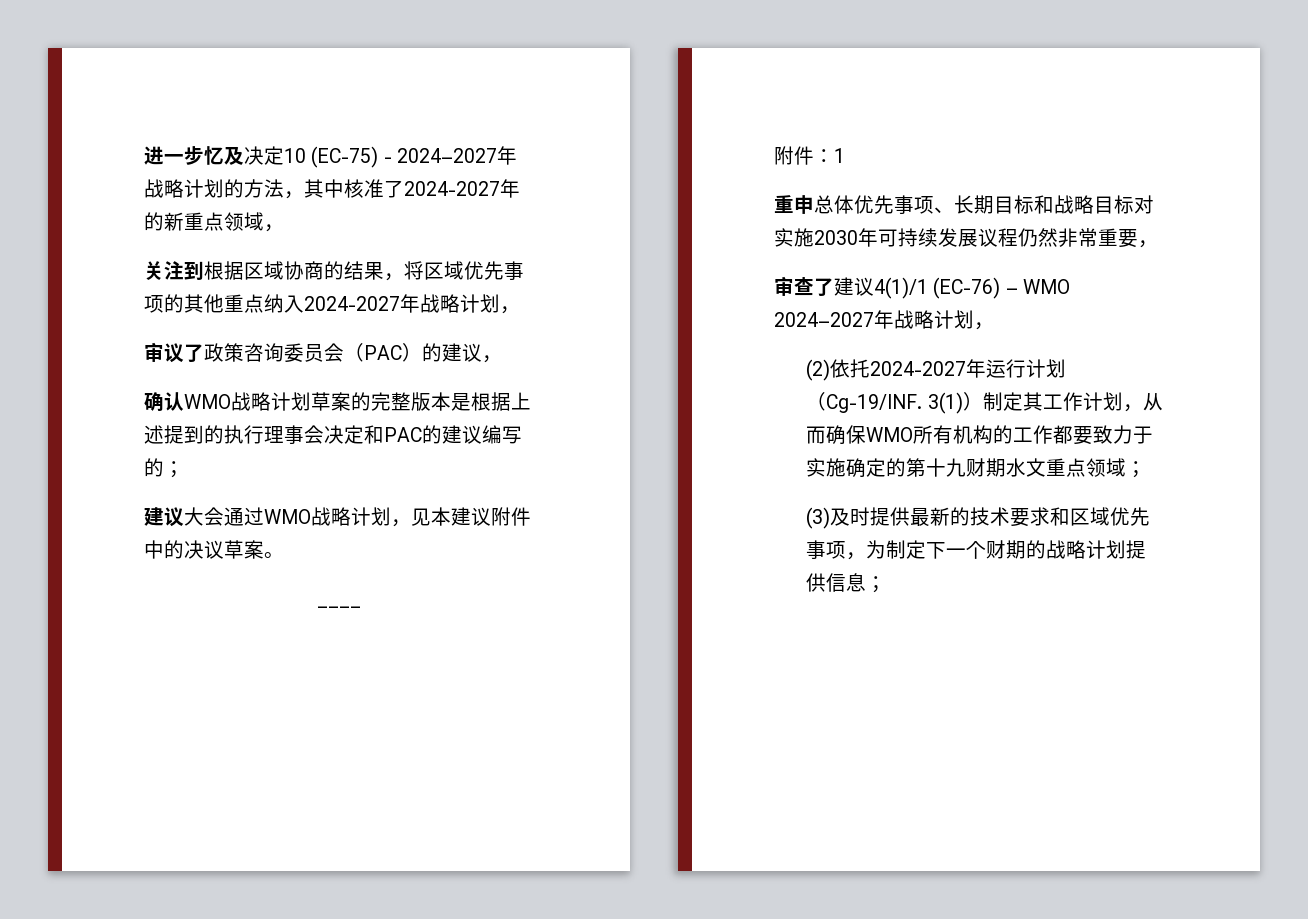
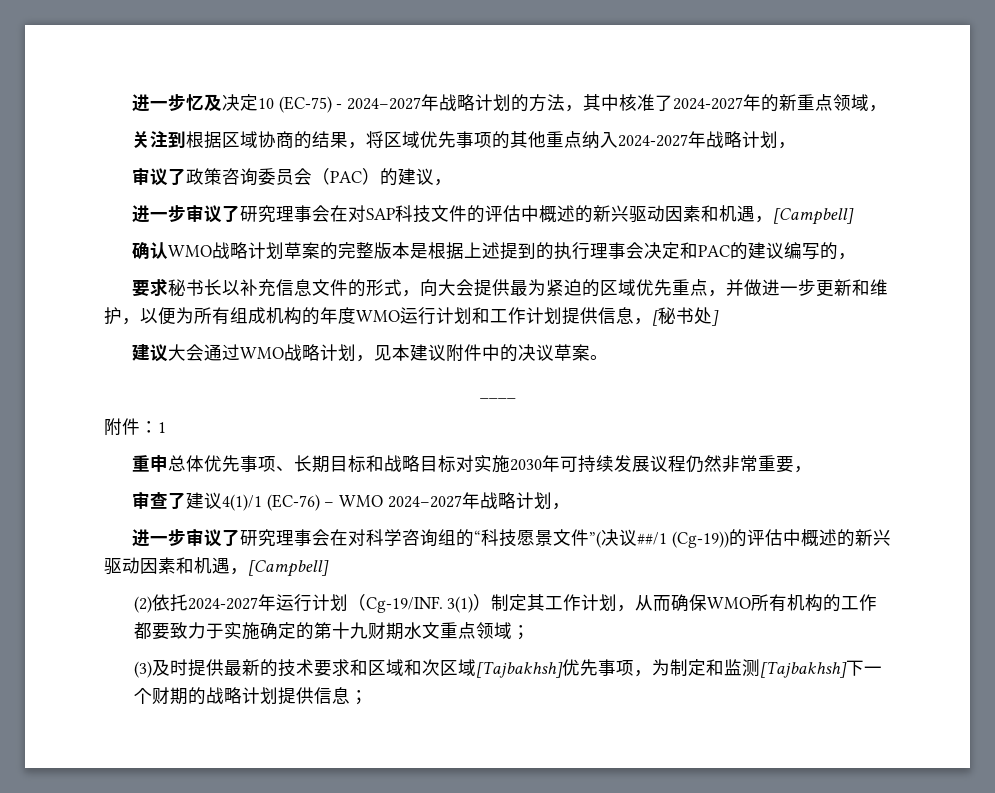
+ 进一步审议了研究理事会在对SAP科技文件的评估中概述的新兴驱动因素和机遇，[Campbell]
- 确认WMO战略计划草案的完整版本是根据上述提到的执行理事会决定和PAC的建议编写的；
+ 确认WMO战略计划草案的完整版本是根据上述提到的执行理事会决定和PAC的建议编写的，
+ 要求秘书长以补充信息文件的形式，向大会提供最为紧迫的区域优先重点，并做进一步更新和维护，以便为所有组成机构的年度WMO运行计划和工作计划提供信息，[秘书处]
+ 进一步审议了研究理事会在对科学咨询组的“科技愿景文件”(决议##/1 (Cg-19))的评估中概述的新兴驱动因素和机遇，[Campbell]
- (3)及时提供最新的技术要求和区域优先事项，为制定下一个财期的战略计划提供信息；
+ (3)及时提供最新的技术要求和区域和次区域[Tajbakhsh]优先事项，为制定和监测[Tajbakhsh]下一个财期的战略计划提供信息；

